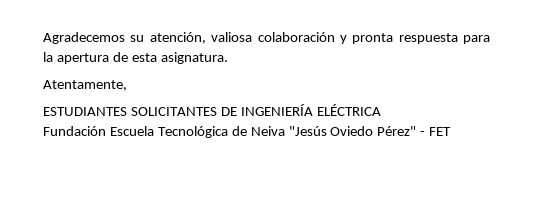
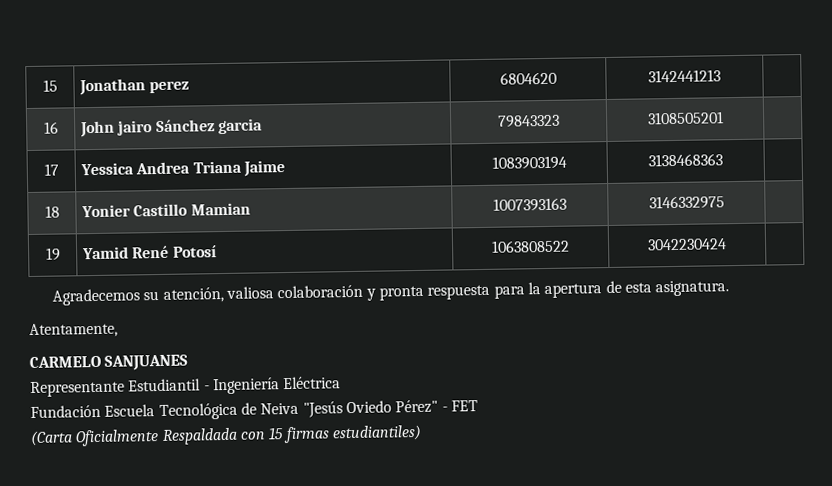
+ 15 | Jonathan perez | 6804620 | 3142441213 |
+ 16 | John jairo Sánchez garcia | 79843323 | 3108505201 |
+ 17 | Yessica Andrea Triana Jaime | 1083903194 | 3138468363 |
+ 18 | Yonier Castillo Mamian | 1007393163 | 3146332975 |
+ 19 | Yamid René Potosí | 1063808522 | 3042230424 |
- ESTUDIANTES SOLICITANTES DE INGENIERÍA ELÉCTRICA
+ CARMELO SANJUANES
+ Representante Estudiantil - Ingeniería Eléctrica
+ (Carta Oficialmente Respaldada con 15 firmas estudiantiles)

